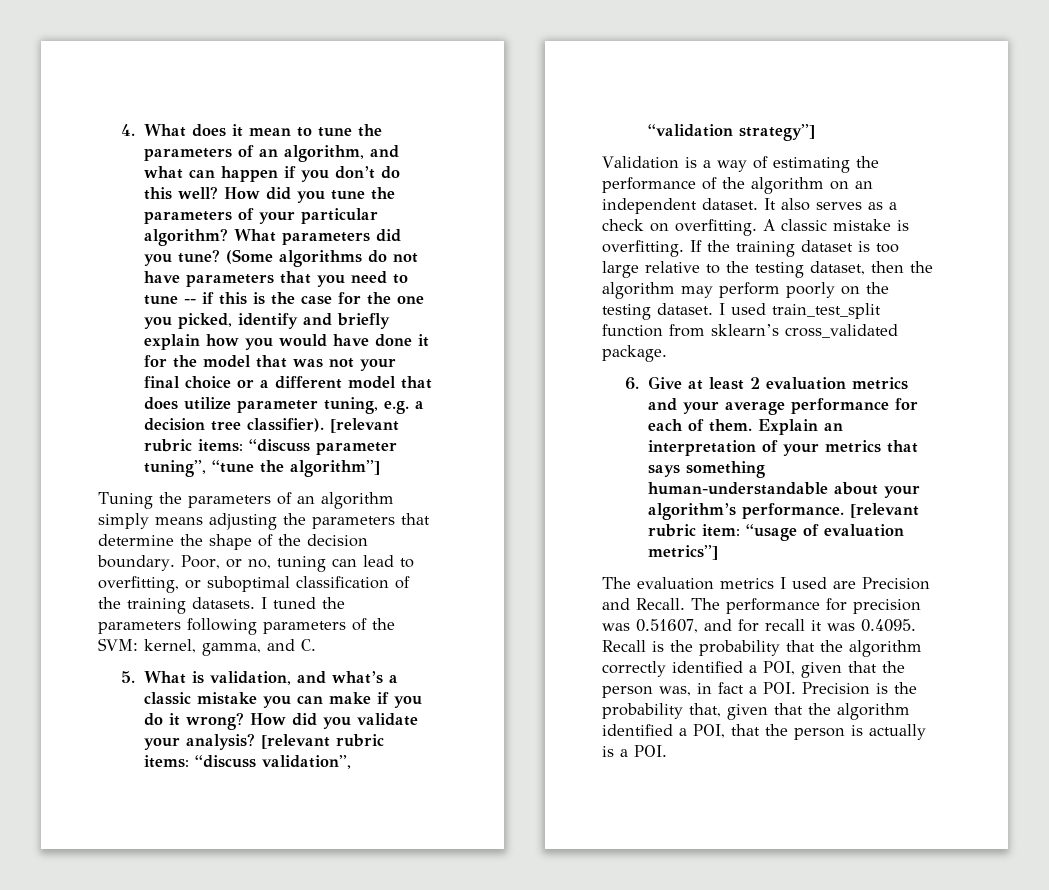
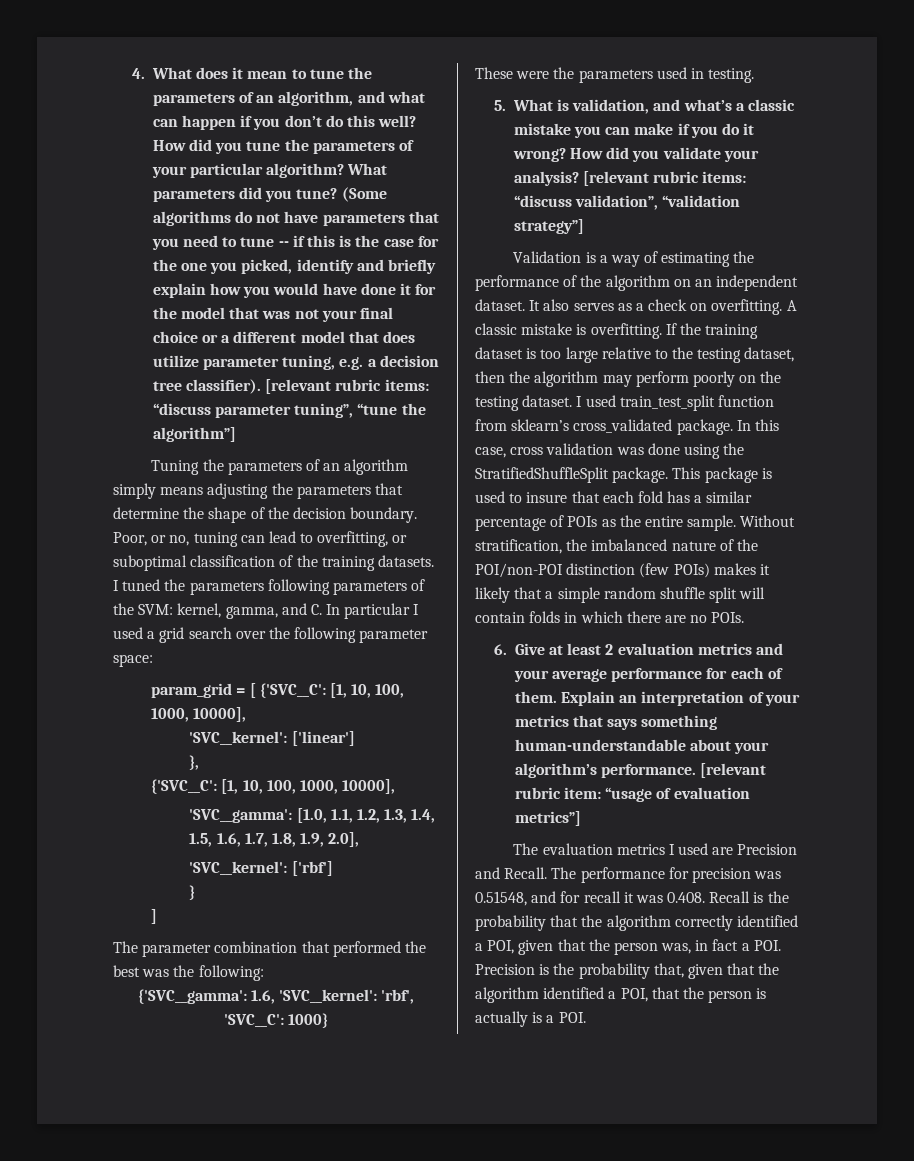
- I tuned the parameters following parameters of the SVM: kernel, gamma, and C.
+ I tuned the parameters following parameters of the SVM: kernel, gamma, and C. In particular I used a grid search over the following parameter space:
+ param_grid = [ {'SVC__C': [1, 10, 100, 1000, 10000],
+ 'SVC__kernel': ['linear']
+ },
+ {'SVC__C': [1, 10, 100, 1000, 10000],
+ 'SVC__gamma': [1.0, 1.1, 1.2, 1.3, 1.4, 1.5, 1.6, 1.7, 1.8, 1.9, 2.0],
+ 'SVC__kernel': ['rbf']
+ }
+ ]
+ The parameter combination that performed the best was the following:
+ {'SVC__gamma': 1.6, 'SVC__kernel': 'rbf', 'SVC__C': 1000}
+ These were the parameters used in testing.
+ In this case, cross validation was done using the StratifiedShuffleSplit package. This package is used to insure that each fold has a similar percentage of POIs as the entire sample. Without stratification, the imbalanced nature of the POI/non-POI distinction (few POIs) makes it likely that a simple random shuffle split will contain folds in which there are no POIs.
- The performance for precision was 0.51607, and for recall it was 0.4095. Recall is the probability that the algorithm correctly identified a POI, given that the person was, in fact a POI. Precision is the probability that, given that the algorithm identified a POI, that the person is actually is a POI.
+ The performance for precision was 0.51548, and for recall it was 0.408. Recall is the probability that the algorithm correctly identified a POI, given that the person was, in fact a POI. Precision is the probability that, given that the algorithm identified a POI, that the person is actually is a POI.

